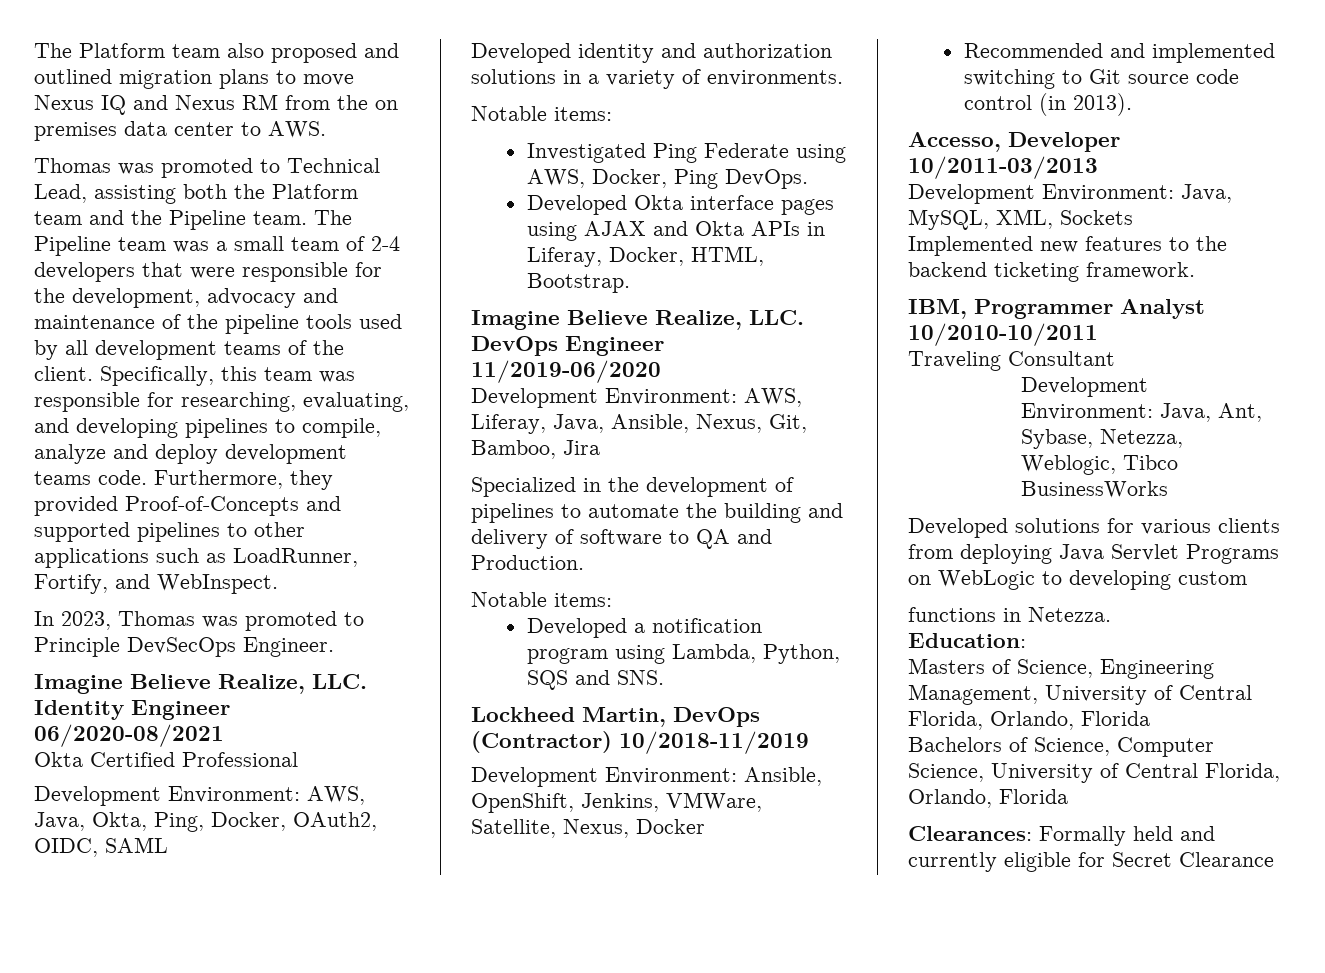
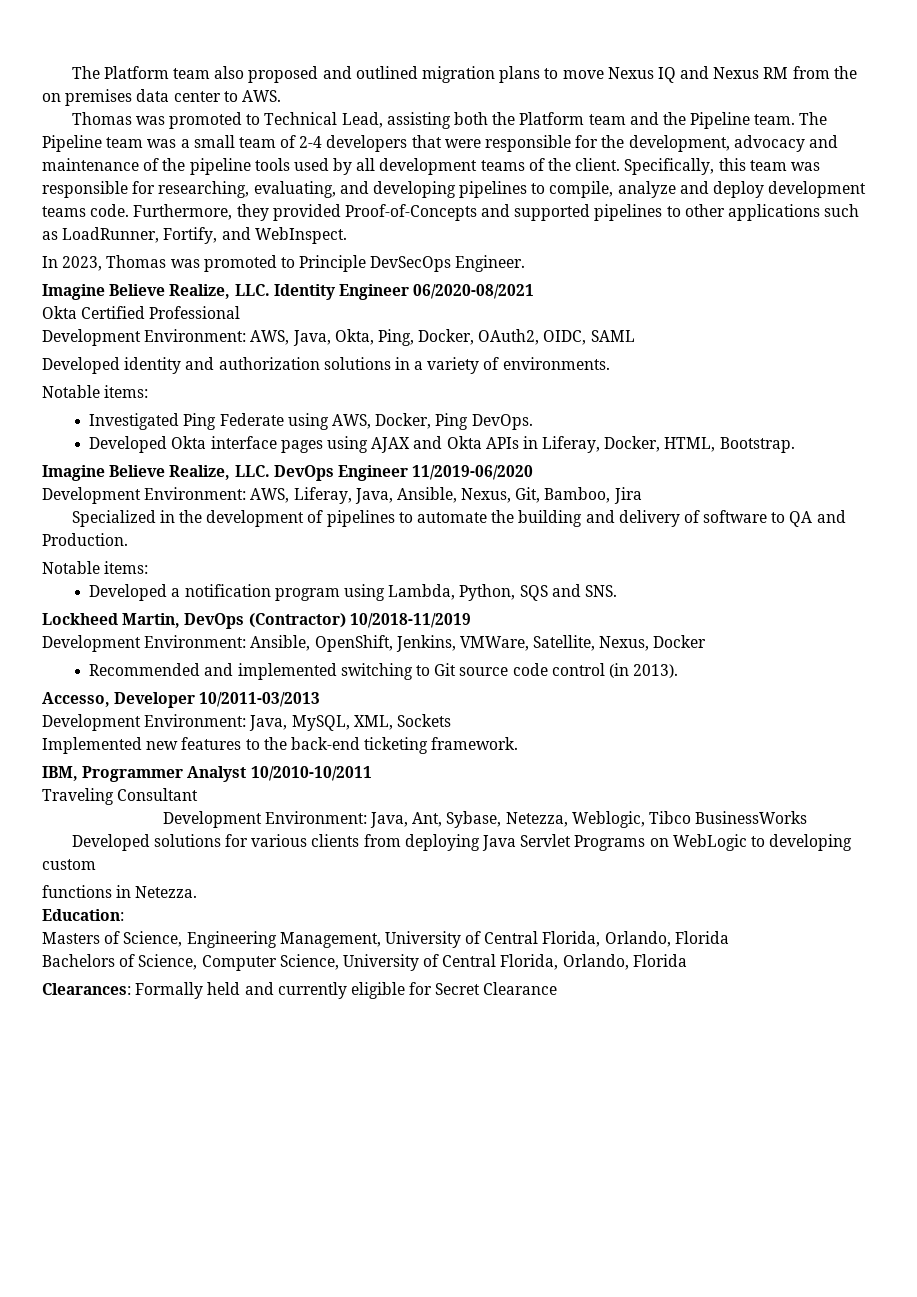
- Implemented new features to the backend ticketing framework.
+ Implemented new features to the back-end ticketing framework.

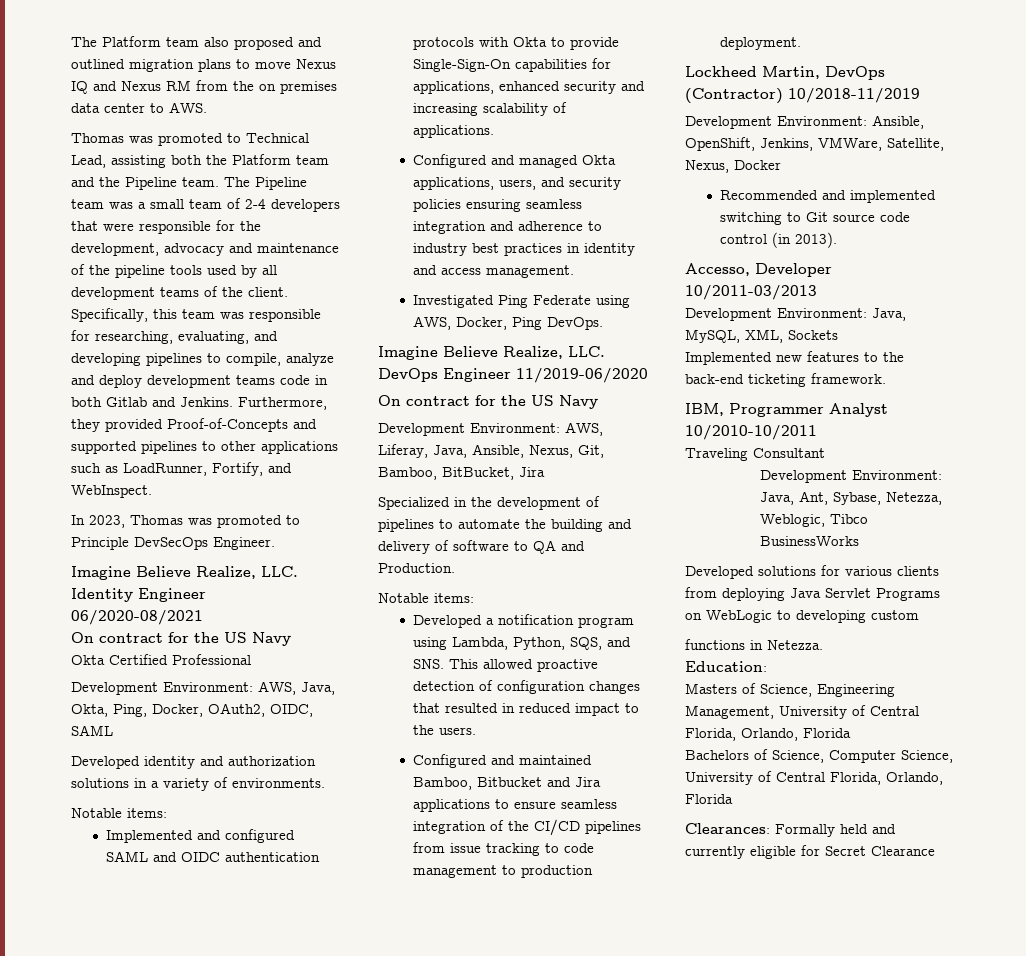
- Specifically, this team was responsible for researching, evaluating, and developing pipelines to compile, analyze and deploy development teams code.
+ Specifically, this team was responsible for researching, evaluating, and developing pipelines to compile, analyze and deploy development teams code in both Gitlab and Jenkins.
  Imagine Believe Realize, LLC. Identity Engineer 06/2020-08/2021
+ On contract for the US Navy
+ Implemented and configured SAML and OIDC authentication protocols with Okta to provide Single-Sign-On capabilities for applications, enhanced security and increasing scalability of applications.
+ Configured and managed Okta applications, users, and security policies ensuring seamless integration and adherence to industry best practices in identity and access management.
- Developed Okta interface pages using AJAX and Okta APIs in Liferay, Docker, HTML, Bootstrap.
  Imagine Believe Realize, LLC. DevOps Engineer 11/2019-06/2020
+ On contract for the US Navy
- Development Environment: AWS, Liferay, Java, Ansible, Nexus, Git, Bamboo, Jira
+ Development Environment: AWS, Liferay, Java, Ansible, Nexus, Git, Bamboo, BitBucket, Jira
- Developed a notification program using Lambda, Python, SQS and SNS.
+ Developed a notification program using Lambda, Python, SQS, and SNS. This allowed proactive detection of configuration changes that resulted in reduced impact to the users.
+ Configured and maintained Bamboo, Bitbucket and Jira applications to ensure seamless integration of the CI/CD pipelines from issue tracking to code management to production deployment.

